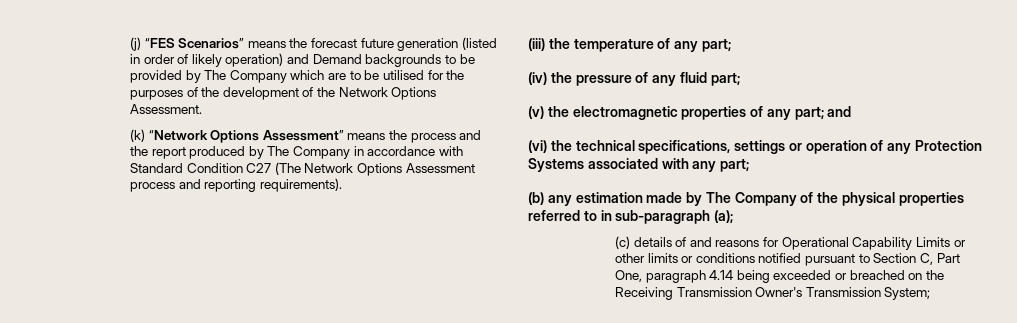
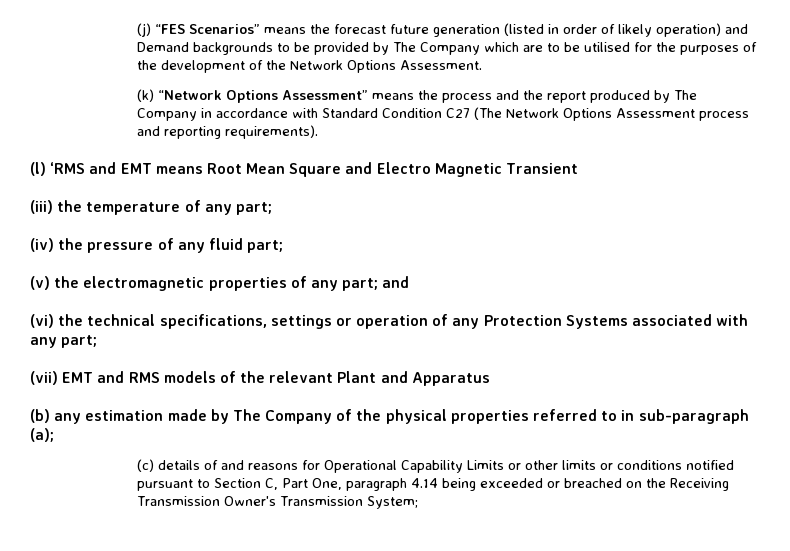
+ (l) ‘RMS and EMT means Root Mean Square and Electro Magnetic Transient
+ (vii) EMT and RMS models of the relevant Plant and Apparatus

